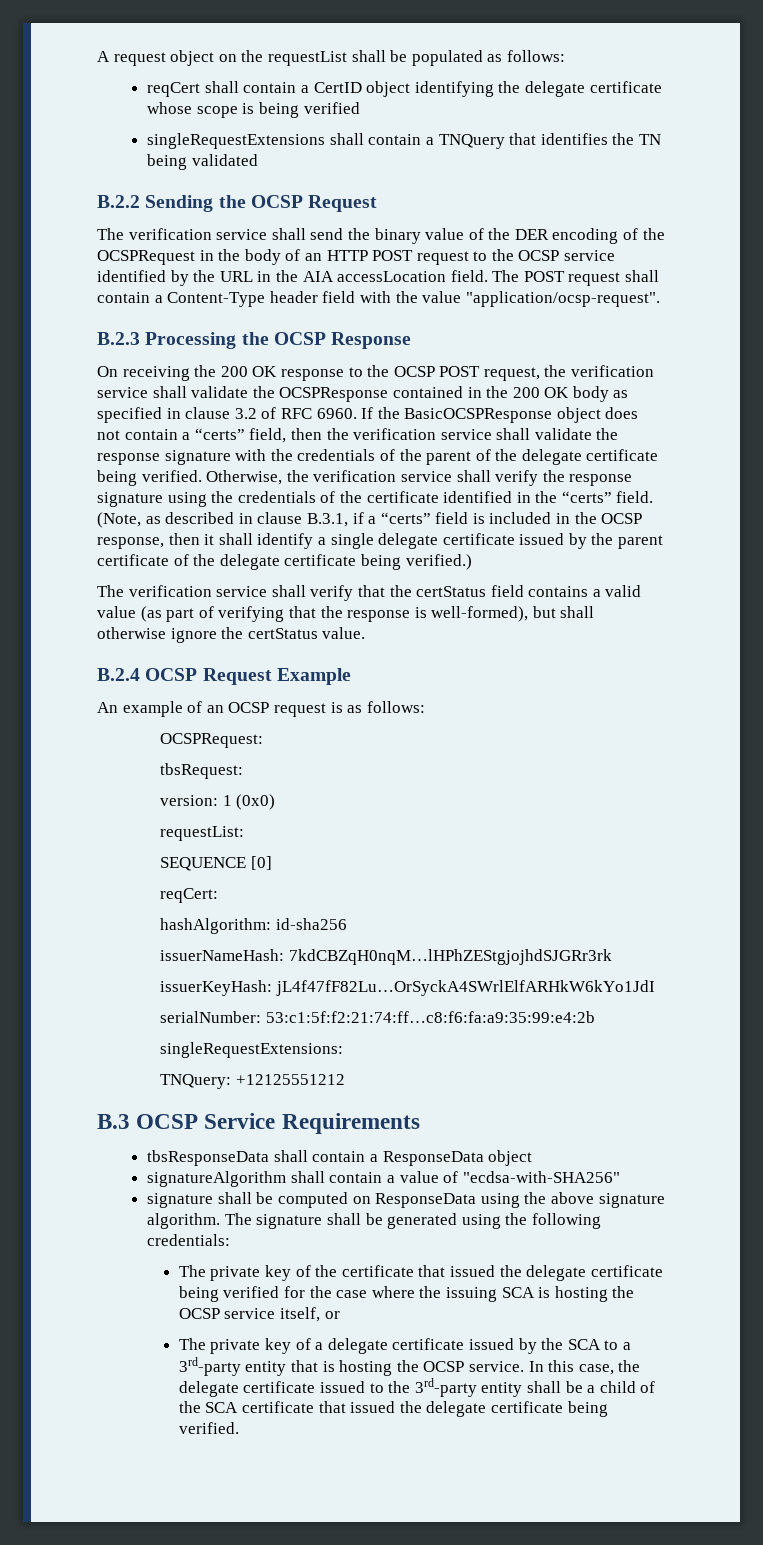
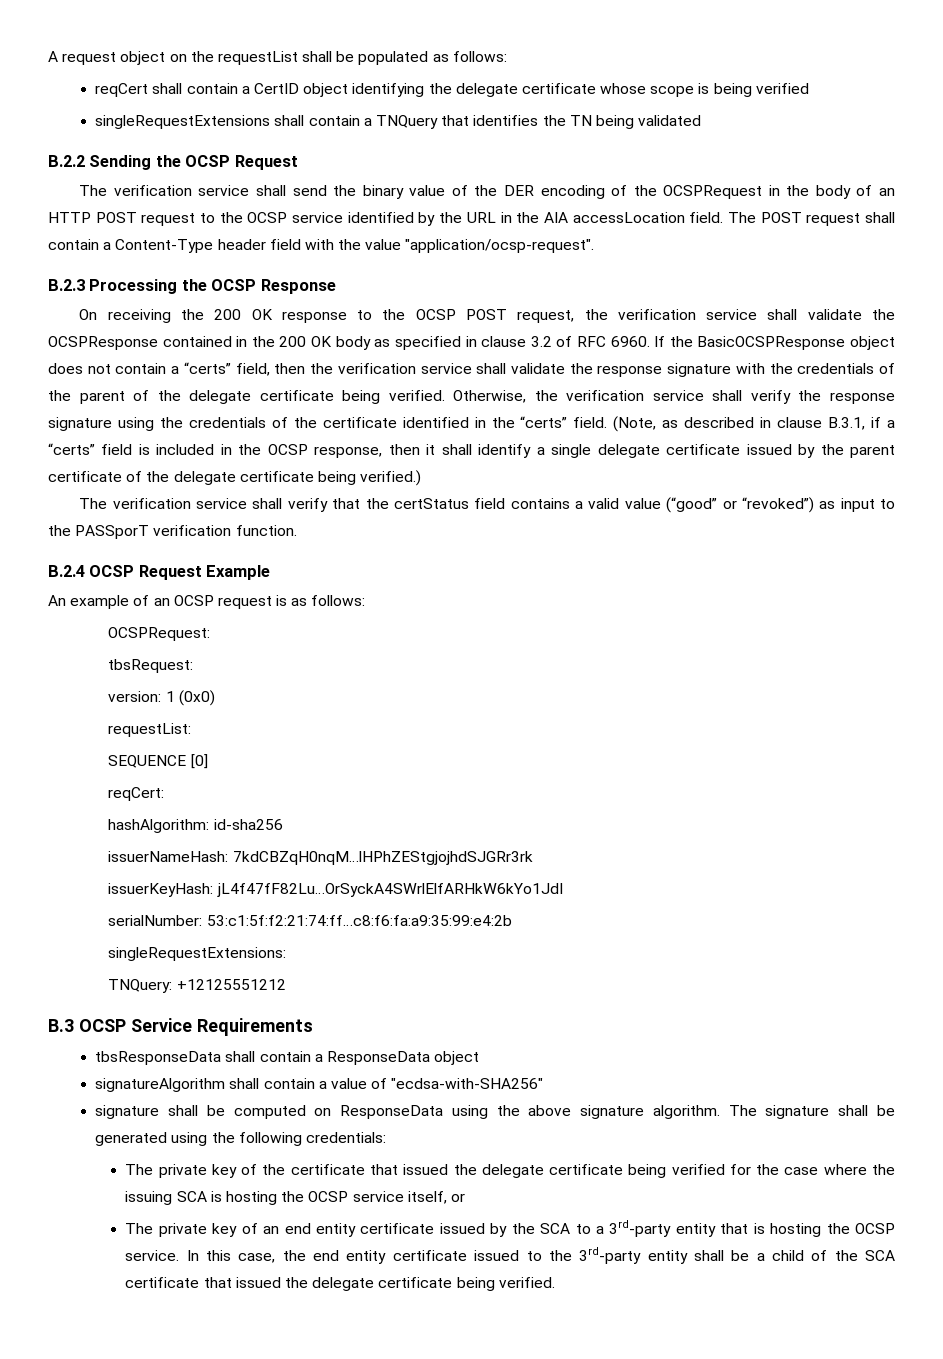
- The verification service shall verify that the certStatus field contains a valid value (as part of verifying that the response is well-formed), but shall otherwise ignore the certStatus value.
+ The verification service shall verify that the certStatus field contains a valid value (“good” or “revoked”) as input to the PASSporT verification function.
- The private key of a delegate certificate issued by the SCA to a 3rd-party entity that is hosting the OCSP service.
+ The private key of an end entity certificate issued by the SCA to a 3rd-party entity that is hosting the OCSP service.
- In this case, the delegate certificate issued to the 3rd-party entity shall be a child of the SCA certificate that issued the delegate certificate being verified.
+ In this case, the end entity certificate issued to the 3rd-party entity shall be a child of the SCA certificate that issued the delegate certificate being verified.

